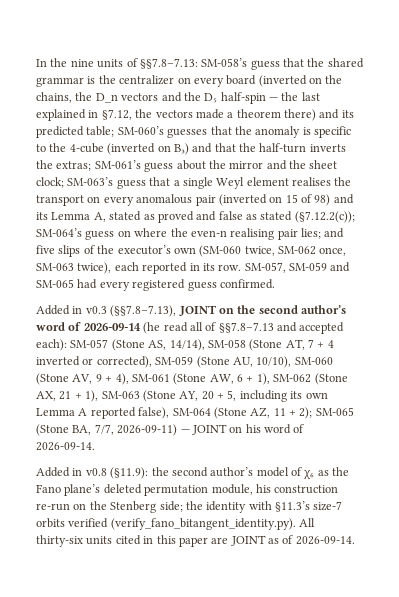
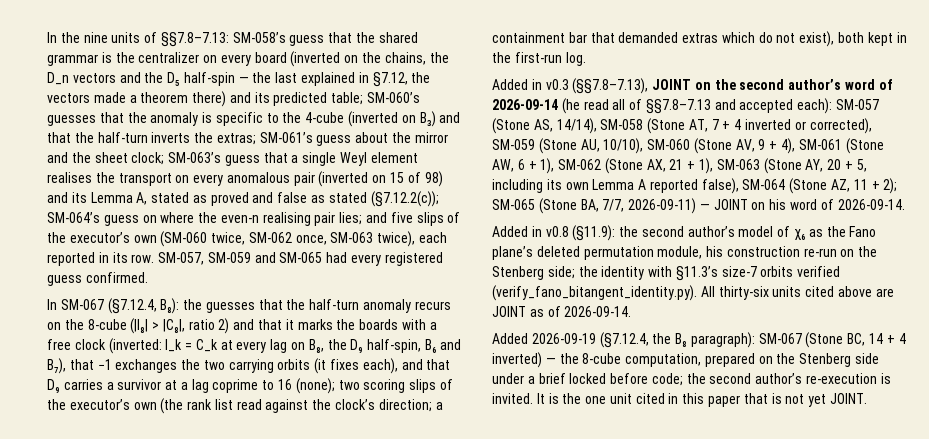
+ In SM-067 (§7.12.4, B₈): the guesses that the half-turn anomaly recurs on the 8-cube (|I₈| > |C₈|, ratio 2) and that it marks the boards with a free clock (inverted: I_k = C_k at every lag on B₈, the D₉ half-spin, B₆ and B₇), that −1 exchanges the two carrying orbits (it fixes each), and that D₉ carries a survivor at a lag coprime to 16 (none); two scoring slips of the executor’s own (the rank list read against the clock’s direction; a containment bar that demanded extras which do not exist), both kept in the first-run log.
- Added in v0.8 (§11.9): the second author’s model of χ₆ as the Fano plane’s deleted permutation module, his construction re-run on the Stenberg side; the identity with §11.3’s size-7 orbits verified (verify_fano_bitangent_identity.py). All thirty-six units cited in this paper are JOINT as of 2026-09-14.
+ Added in v0.8 (§11.9): the second author’s model of χ₆ as the Fano plane’s deleted permutation module, his construction re-run on the Stenberg side; the identity with §11.3’s size-7 orbits verified (verify_fano_bitangent_identity.py). All thirty-six units cited above are JOINT as of 2026-09-14.
+ Added 2026-09-19 (§7.12.4, the B₈ paragraph): SM-067 (Stone BC, 14 + 4 inverted) — the 8-cube computation, prepared on the Stenberg side under a brief locked before code; the second author’s re-execution is invited. It is the one unit cited in this paper that is not yet JOINT.

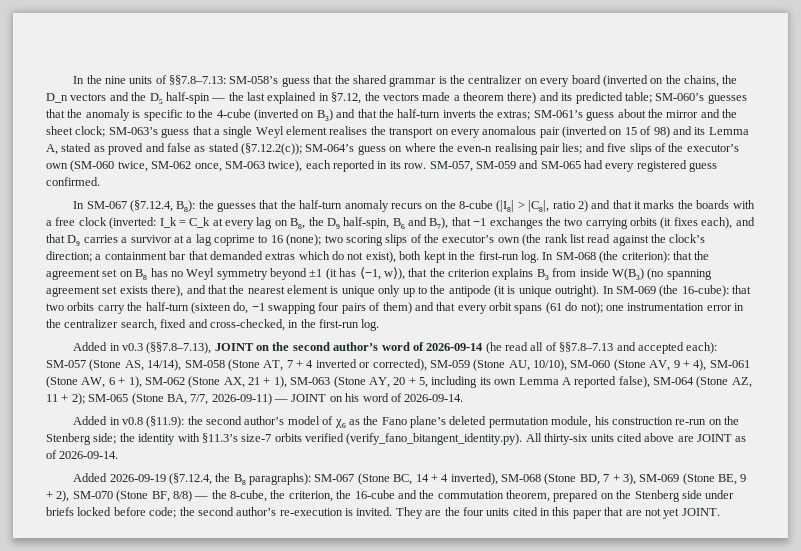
+ In SM-068 (the criterion): that the agreement set on B₈ has no Weyl symmetry beyond ±1 (it has ⟨−1, w⟩), that the criterion explains B₃ from inside W(B₃) (no spanning agreement set exists there), and that the nearest element is unique only up to the antipode (it is unique outright). In SM-069 (the 16-cube): that two orbits carry the half-turn (sixteen do, −1 swapping four pairs of them) and that every orbit spans (61 do not); one instrumentation error in the centralizer search, fixed and cross-checked, in the first-run log.
- Added 2026-09-19 (§7.12.4, the B₈ paragraph): SM-067 (Stone BC, 14 + 4 inverted) — the 8-cube computation, prepared on the Stenberg side under a brief locked before code; the second author’s re-execution is invited.
+ Added 2026-09-19 (§7.12.4, the B₈ paragraphs): SM-067 (Stone BC, 14 + 4 inverted), SM-068 (Stone BD, 7 + 3), SM-069 (Stone BE, 9 + 2), SM-070 (Stone BF, 8/8) — the 8-cube, the criterion, the 16-cube and the commutation theorem, prepared on the Stenberg side under briefs locked before code; the second author’s re-execution is invited.
- It is the one unit cited in this paper that is not yet JOINT.
+ They are the four units cited in this paper that are not yet JOINT.

